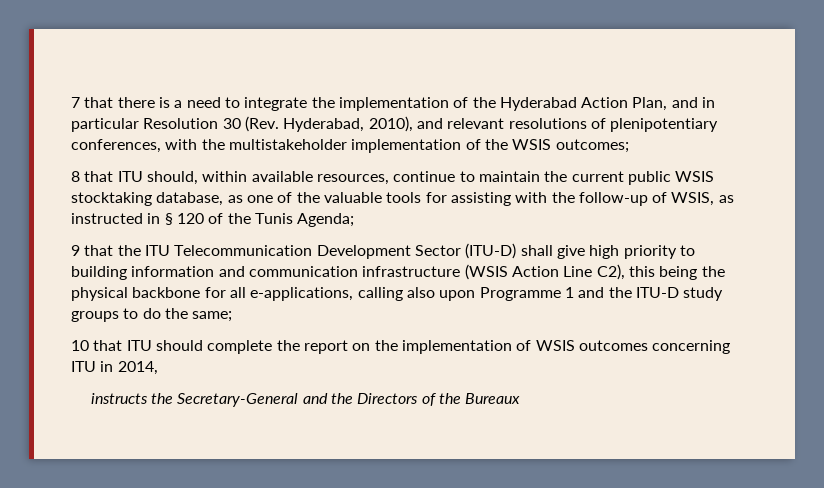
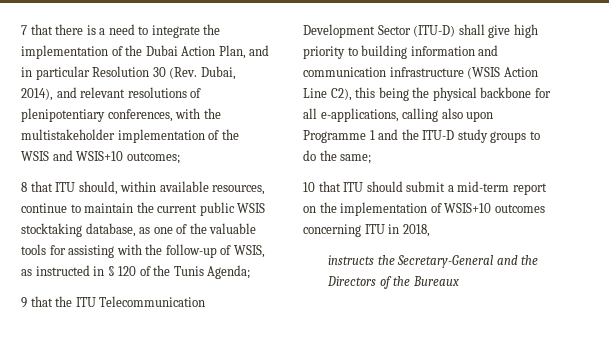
- 7 that there is a need to integrate the implementation of the Hyderabad Action Plan, and in particular Resolution 30 (Rev. Hyderabad, 2010), and relevant resolutions of plenipotentiary conferences, with the multistakeholder implementation of the WSIS outcomes;
+ 7 that there is a need to integrate the implementation of the Dubai Action Plan, and in particular Resolution 30 (Rev. Dubai, 2014), and relevant resolutions of plenipotentiary conferences, with the multistakeholder implementation of the WSIS and WSIS+10 outcomes;
- 10 that ITU should complete the report on the implementation of WSIS outcomes concerning ITU in 2014,
+ 10 that ITU should submit a mid-term report on the implementation of WSIS+10 outcomes concerning ITU in 2018,

